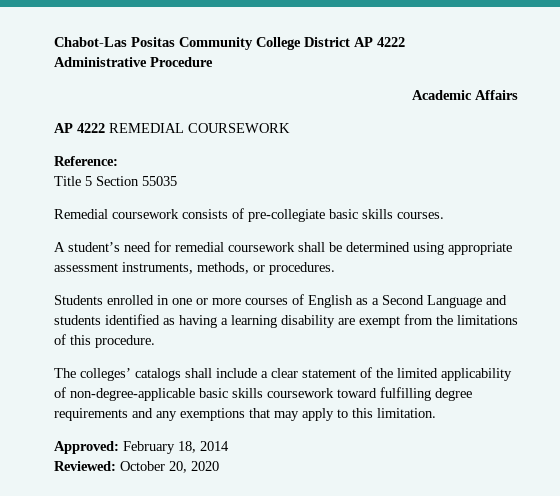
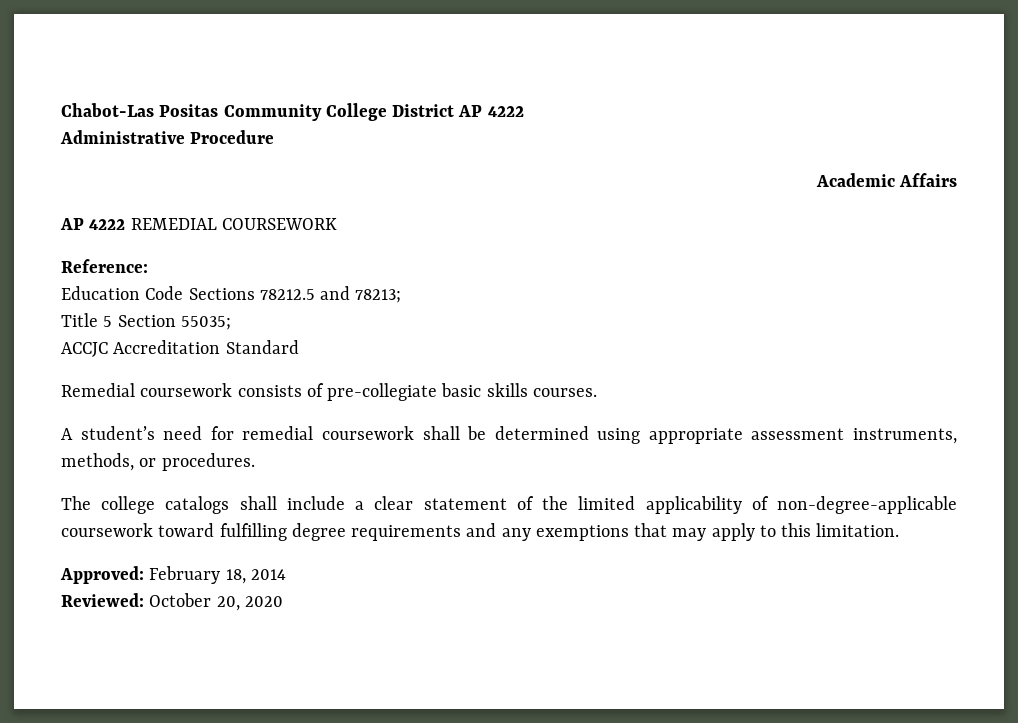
+ Education Code Sections 78212.5 and 78213;
- Title 5 Section 55035
+ Title 5 Section 55035;
+ ACCJC Accreditation Standard
- Students enrolled in one or more courses of English as a Second Language and students identified as having a learning disability are exempt from the limitations of this procedure.
- The colleges’ catalogs shall include a clear statement of the limited applicability of non-degree-applicable basic skills coursework toward fulfilling degree requirements and any exemptions that may apply to this limitation.
+ The college catalogs shall include a clear statement of the limited applicability of non-degree-applicable coursework toward fulfilling degree requirements and any exemptions that may apply to this limitation.

